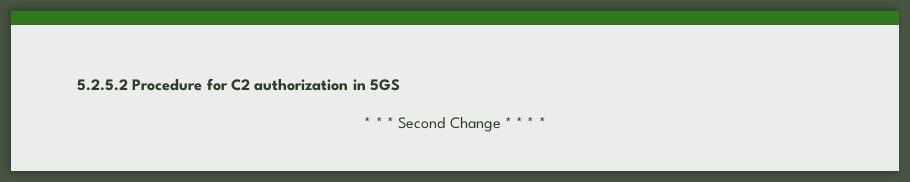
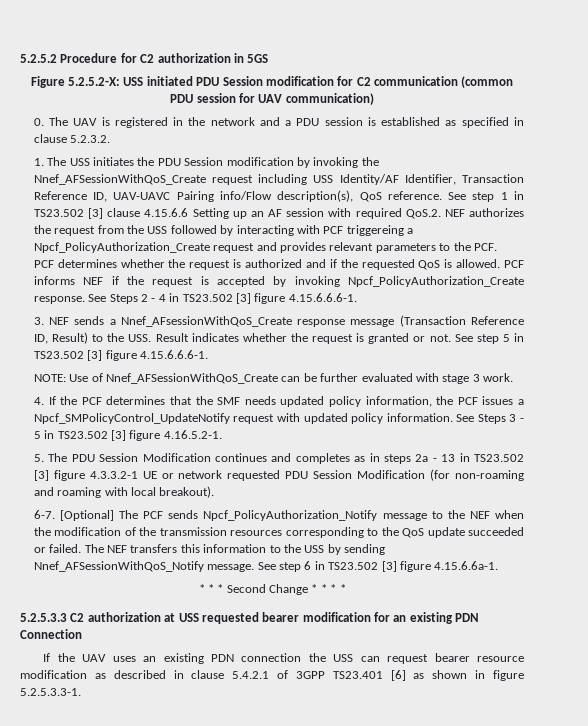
+ Figure 5.2.5.2-X: USS initiated PDU Session modification for C2 communication (common PDU session for UAV communication)
+ 0. The UAV is registered in the network and a PDU session is established as specified in clause 5.2.3.2.
+ 1. The USS initiates the PDU Session modification by invoking the Nnef_AFSessionWithQoS_Create request including USS Identity/AF Identifier, Transaction Reference ID, UAV-UAVC Pairing info/Flow description(s), QoS reference. See step 1 in TS23.502 [3] clause 4.15.6.6 Setting up an AF session with required QoS.2. NEF authorizes the request from the USS followed by interacting with PCF triggereing a Npcf_PolicyAuthorization_Create request and provides relevant parameters to the PCF.
+ PCF determines whether the request is authorized and if the requested QoS is allowed. PCF informs NEF if the request is accepted by invoking Npcf_PolicyAuthorization_Create response. See Steps 2 - 4 in TS23.502 [3] figure 4.15.6.6.6-1.
+ 3. NEF sends a Nnef_AFsessionWithQoS_Create response message (Transaction Reference ID, Result) to the USS. Result indicates whether the request is granted or not. See step 5 in TS23.502 [3] figure 4.15.6.6.6-1.
+ NOTE: Use of Nnef_AFSessionWithQoS_Create can be further evaluated with stage 3 work.
+ 4. If the PCF determines that the SMF needs updated policy information, the PCF issues a Npcf_SMPolicyControl_UpdateNotify request with updated policy information. See Steps 3 - 5 in TS23.502 [3] figure 4.16.5.2-1.
+ 5. The PDU Session Modification continues and completes as in steps 2a - 13 in TS23.502 [3] figure 4.3.3.2-1 UE or network requested PDU Session Modification (for non-roaming and roaming with local breakout).
+ 6-7. [Optional] The PCF sends Npcf_PolicyAuthorization_Notify message to the NEF when the modification of the transmission resources corresponding to the QoS update succeeded or failed. The NEF transfers this information to the USS by sending Nnef_AFSessionWithQoS_Notify message. See step 6 in TS23.502 [3] figure 4.15.6.6a-1.
+ 5.2.5.3.3 C2 authorization at USS requested bearer modification for an existing PDN Connection
+ If the UAV uses an existing PDN connection the USS can request bearer resource modification as described in clause 5.4.2.1 of 3GPP TS23.401 [6] as shown in figure 5.2.5.3.3-1.

